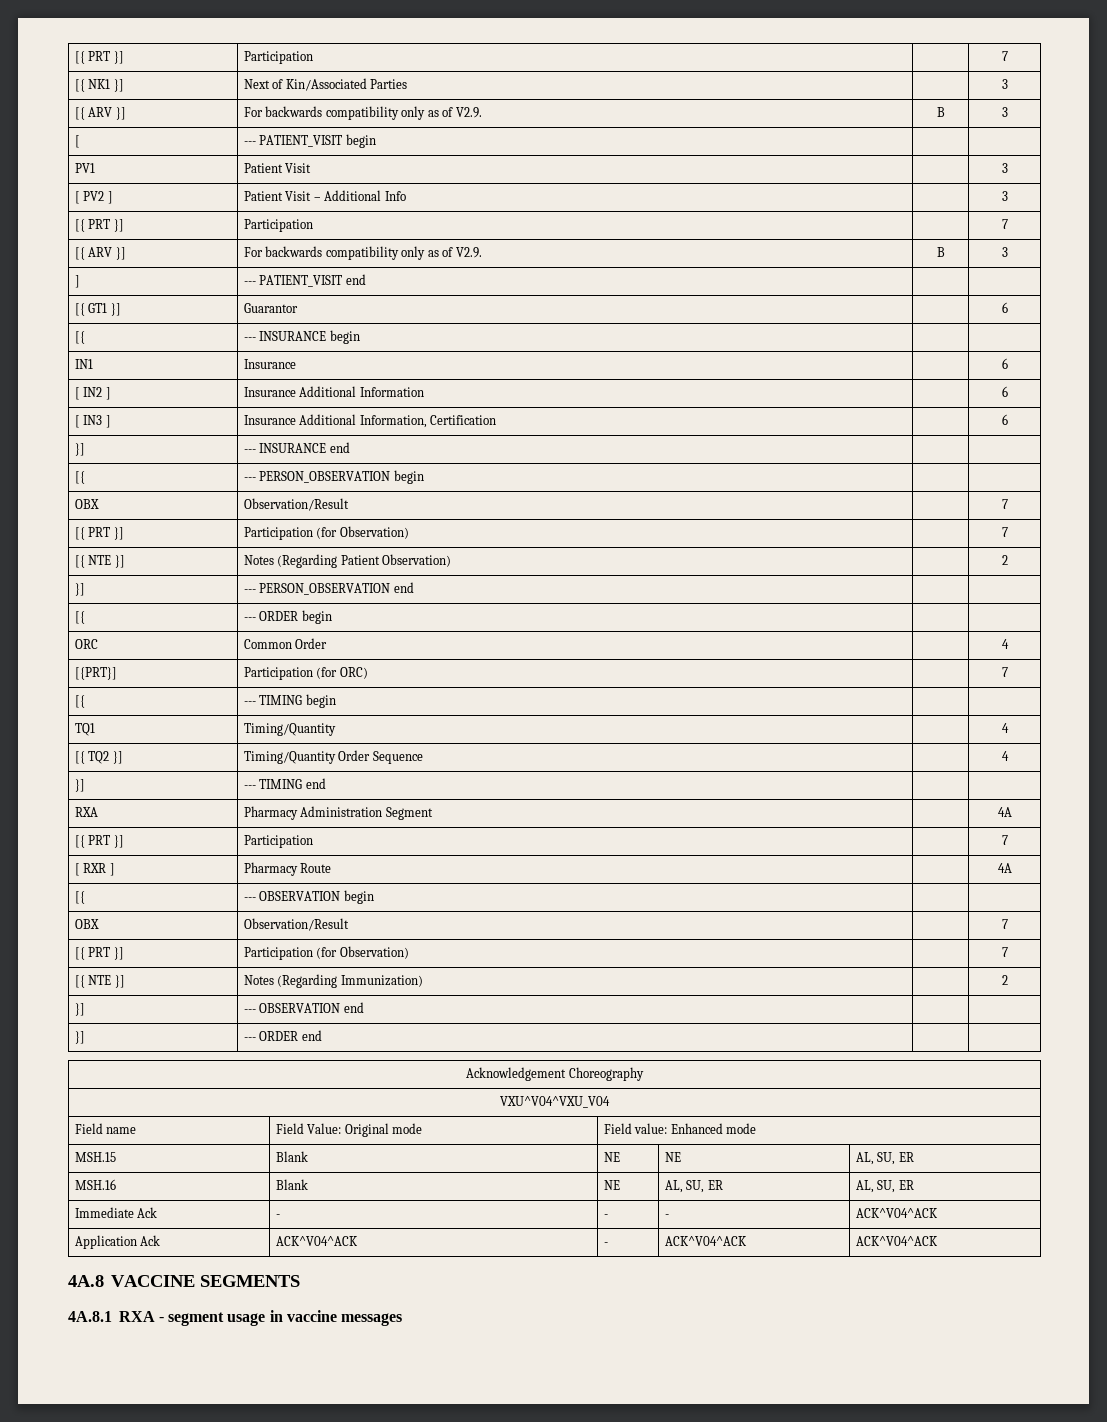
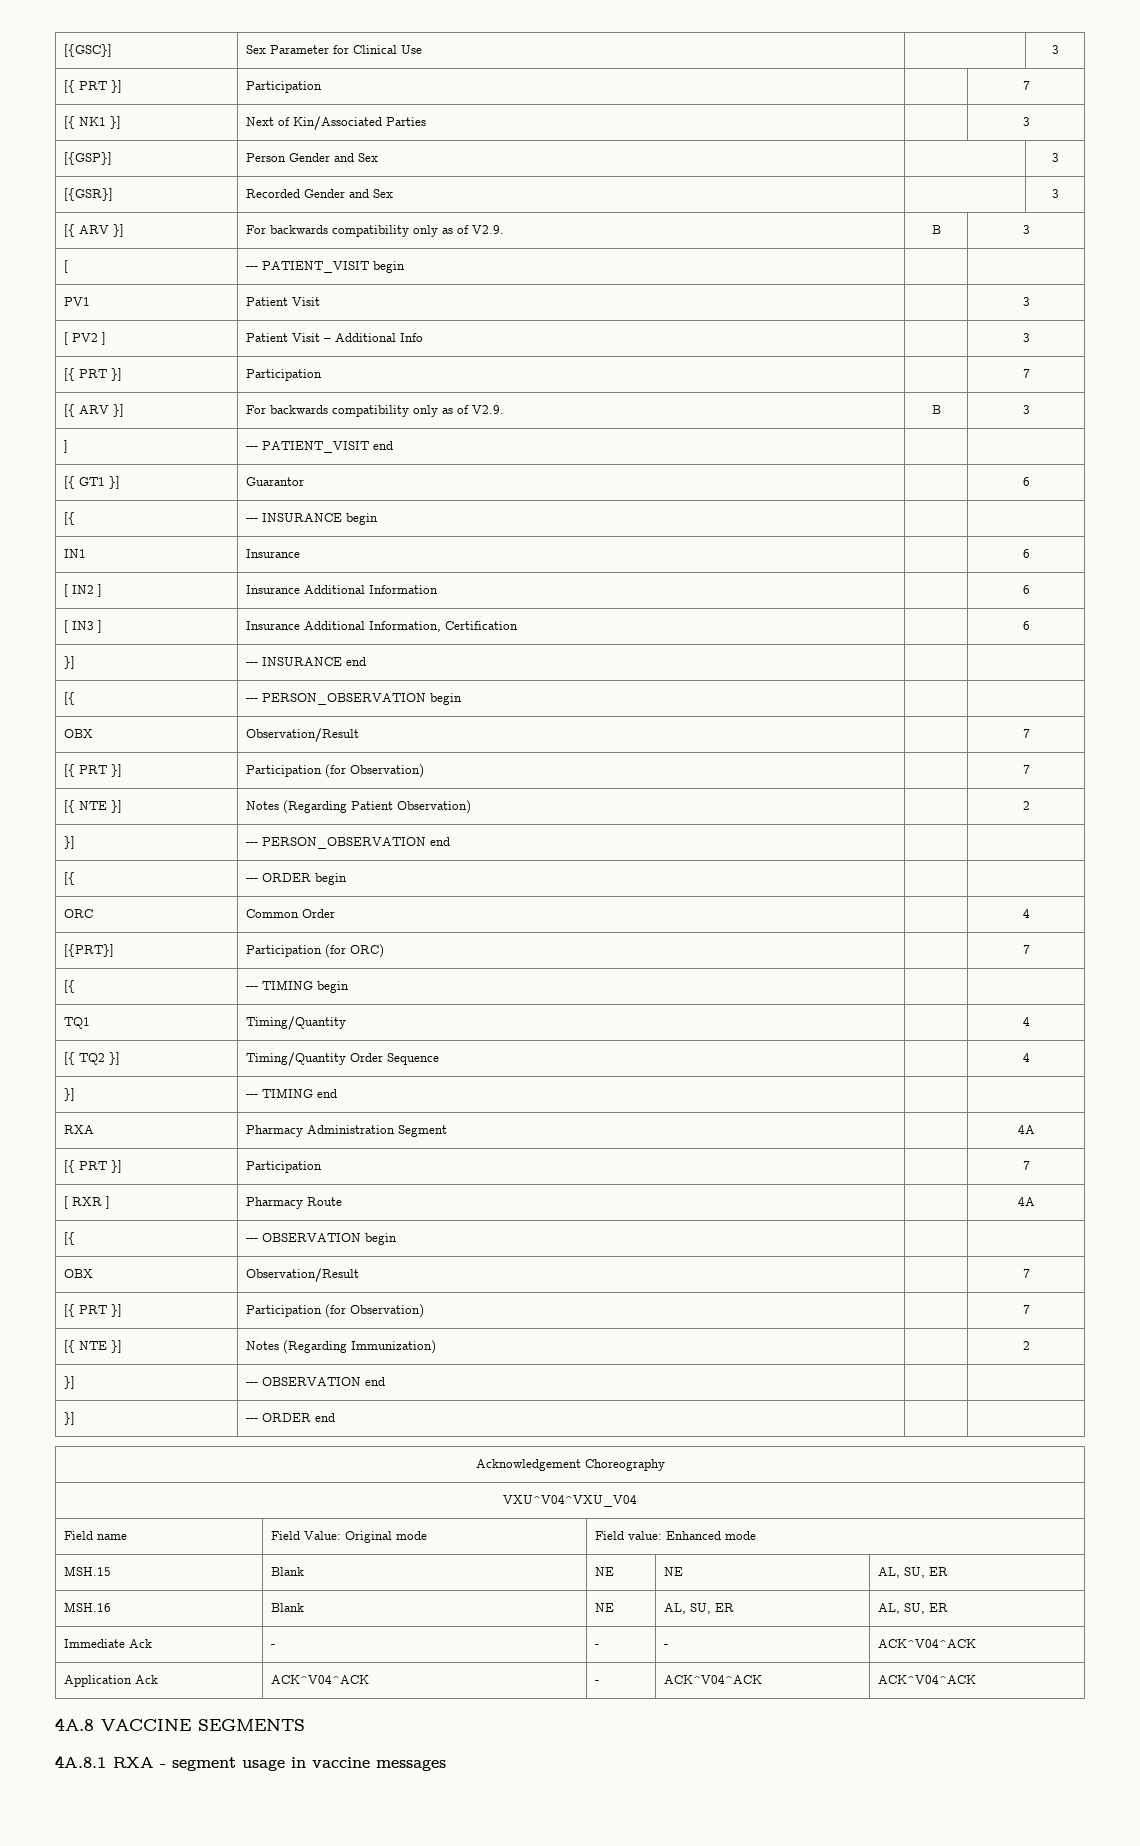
+ [{GSC}] | Sex Parameter for Clinical Use | | 3
+ [{GSP}] | Person Gender and Sex | | 3
+ [{GSR}] | Recorded Gender and Sex | | 3

